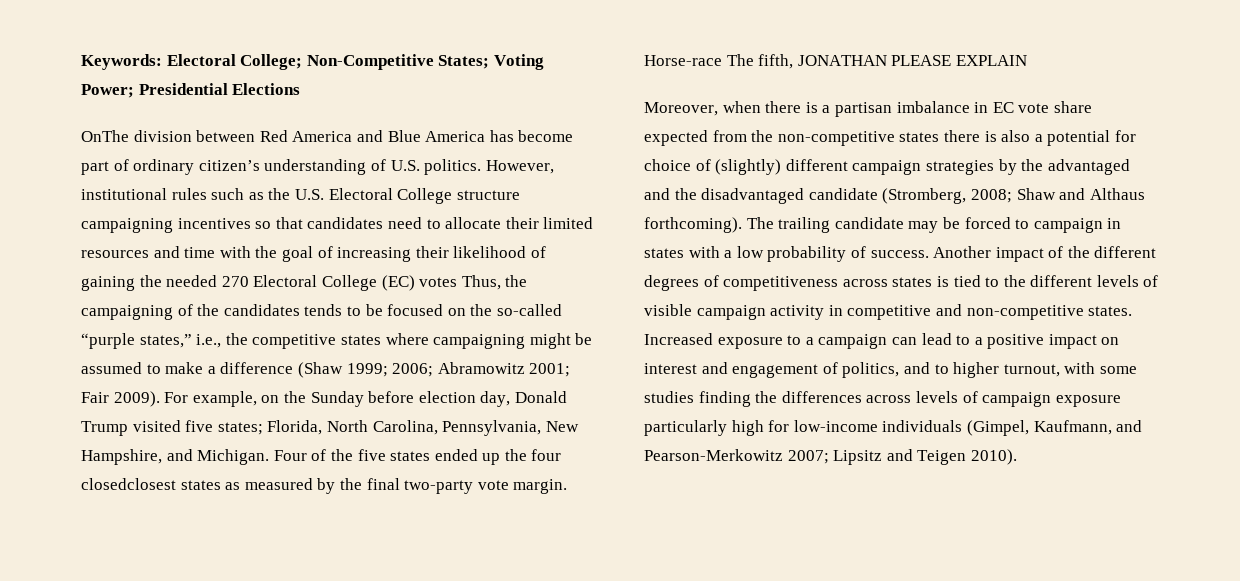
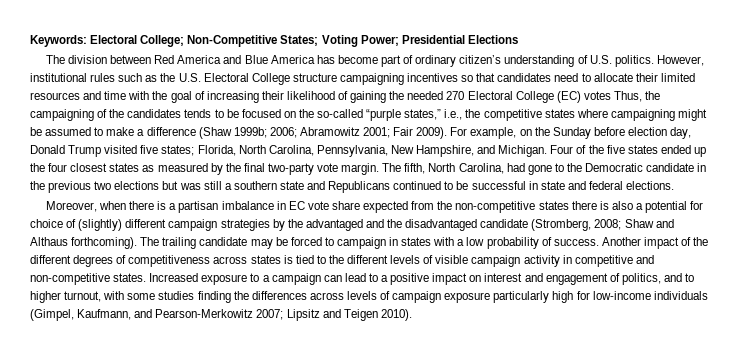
- OnThe division between Red America and Blue America has become part of ordinary citizen’s understanding of U.S. politics.
+ The division between Red America and Blue America has become part of ordinary citizen’s understanding of U.S. politics.
- However, institutional rules such as the U.S. Electoral College structure campaigning incentives so that candidates need to allocate their limited resources and time with the goal of increasing their likelihood of gaining the needed 270 Electoral College (EC) votes Thus, the campaigning of the candidates tends to be focused on the so-called “purple states,” i.e., the competitive states where campaigning might be assumed to make a difference (Shaw 1999;
+ However, institutional rules such as the U.S. Electoral College structure campaigning incentives so that candidates need to allocate their limited resources and time with the goal of increasing their likelihood of gaining the needed 270 Electoral College (EC) votes Thus, the campaigning of the candidates tends to be focused on the so-called “purple states,” i.e., the competitive states where campaigning might be assumed to make a difference (Shaw 1999b;
- Four of the five states ended up the four closedclosest states as measured by the final two-party vote margin.
+ Four of the five states ended up the four closest states as measured by the final two-party vote margin.
- Horse-race The fifth, JONATHAN PLEASE EXPLAIN
+ The fifth, North Carolina, had gone to the Democratic candidate in the previous two elections but was still a southern state and Republicans continued to be successful in state and federal elections.

